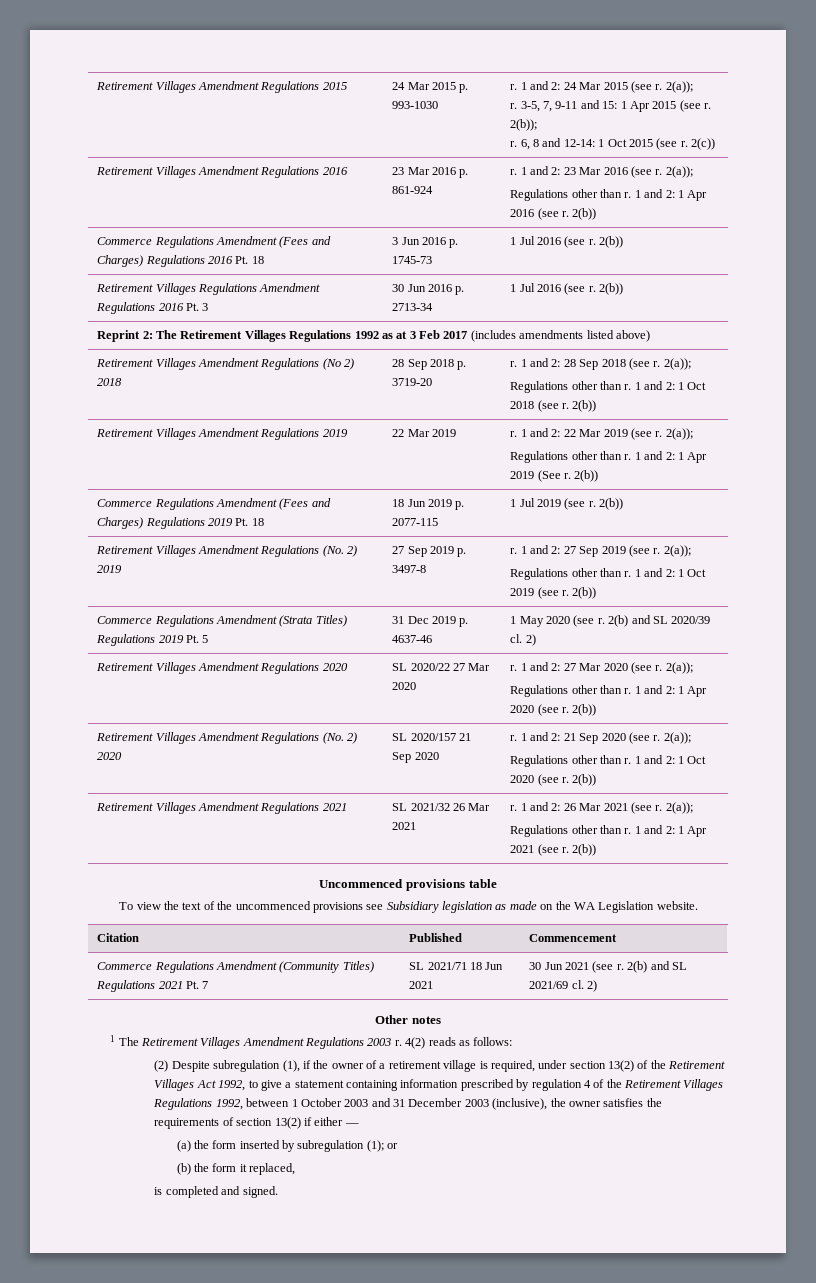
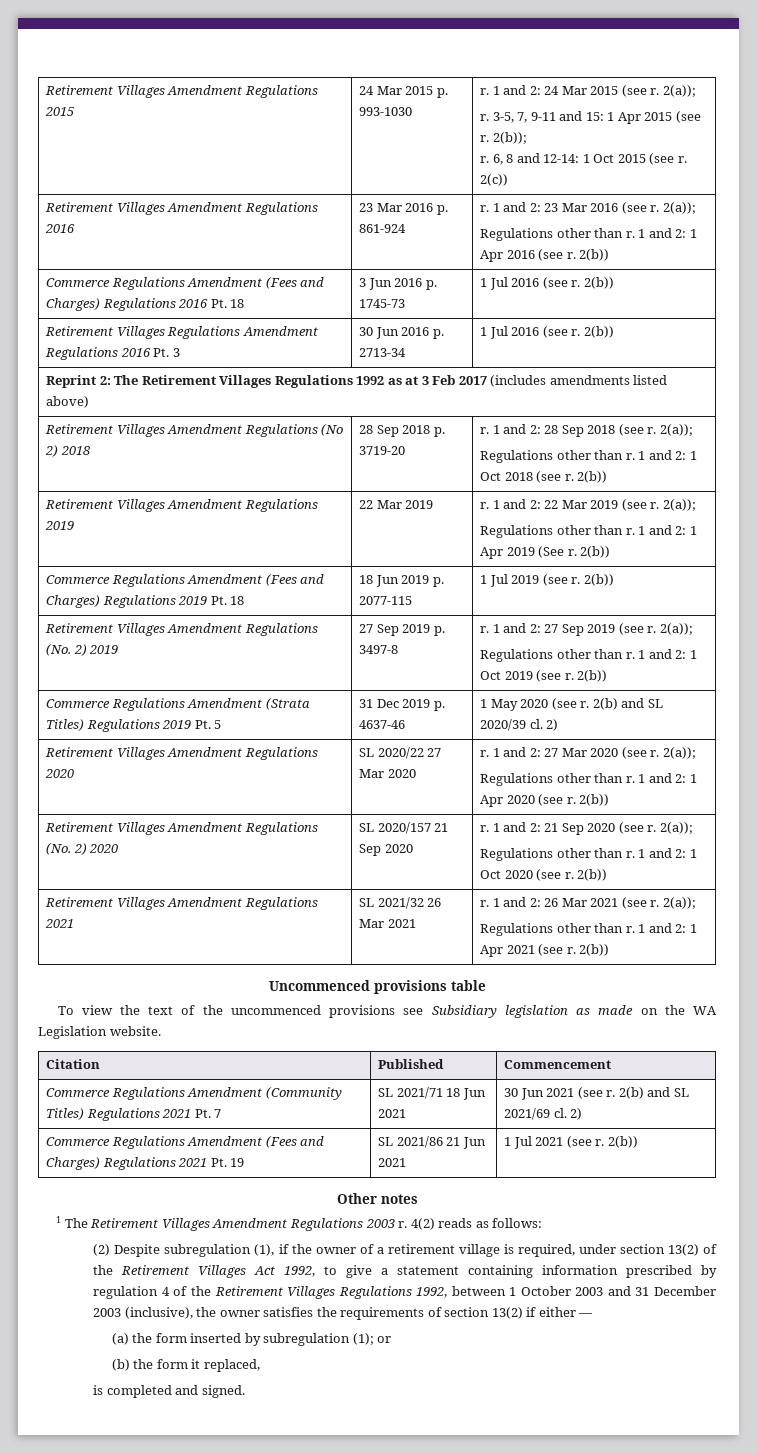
+ Commerce Regulations Amendment (Fees and Charges) Regulations 2021 Pt. 19 | SL 2021/86 21 Jun 2021 | 1 Jul 2021 (see r. 2(b))

